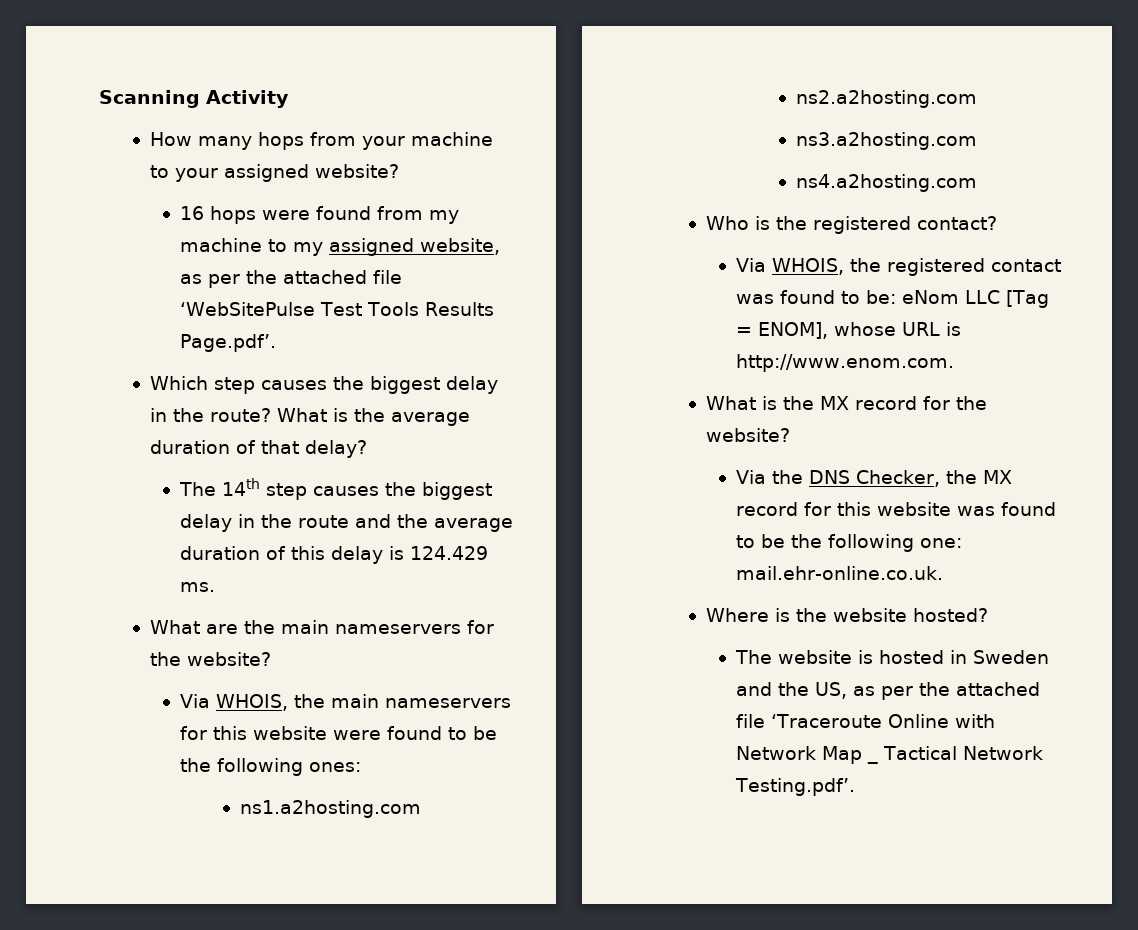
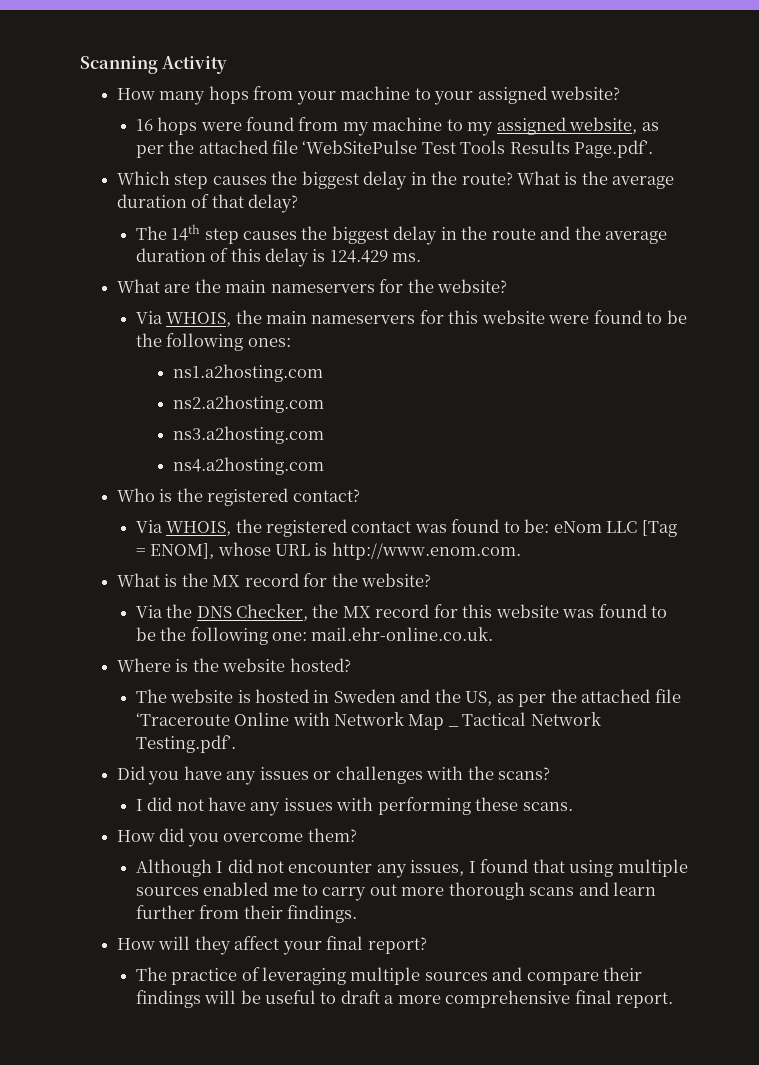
+ Did you have any issues or challenges with the scans?
+ I did not have any issues with performing these scans.
+ How did you overcome them?
+ Although I did not encounter any issues, I found that using multiple sources enabled me to carry out more thorough scans and learn further from their findings.
+ How will they affect your final report?
+ The practice of leveraging multiple sources and compare their findings will be useful to draft a more comprehensive final report.

